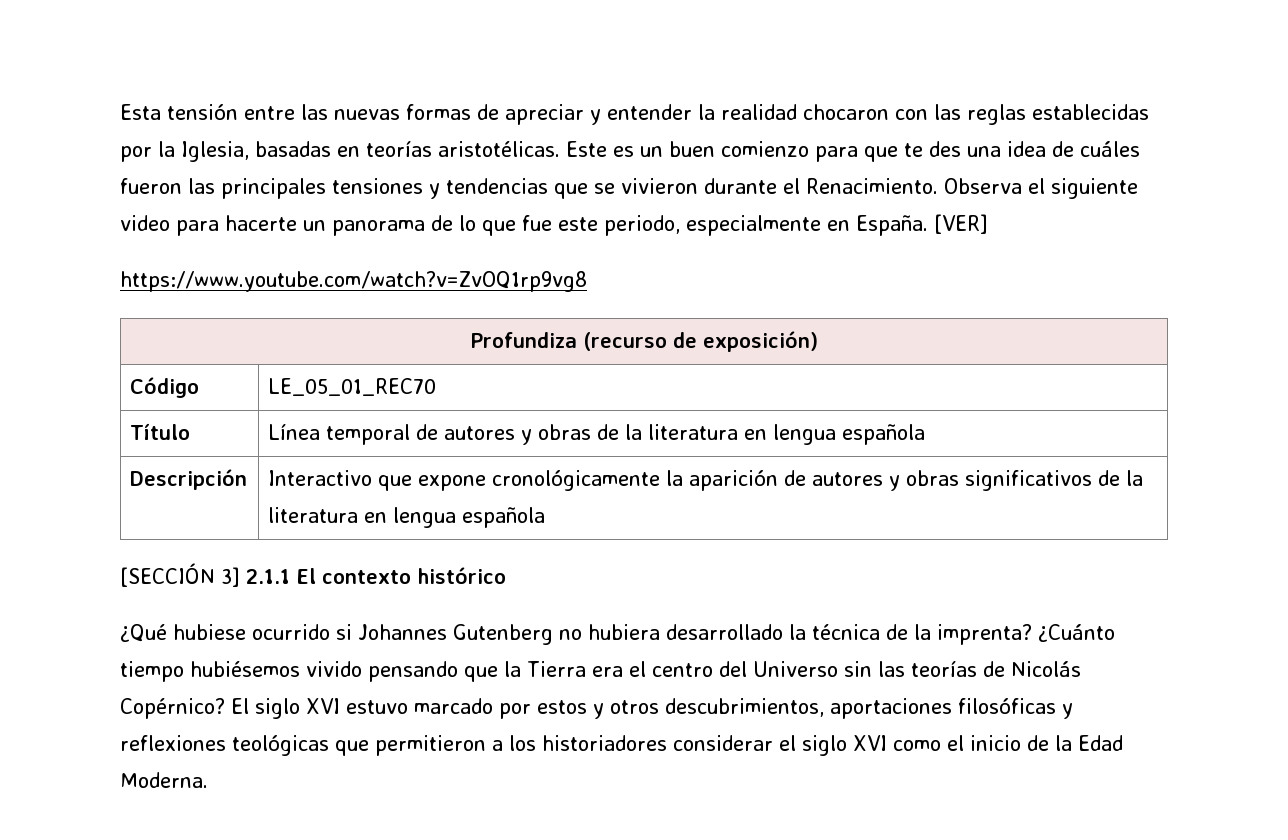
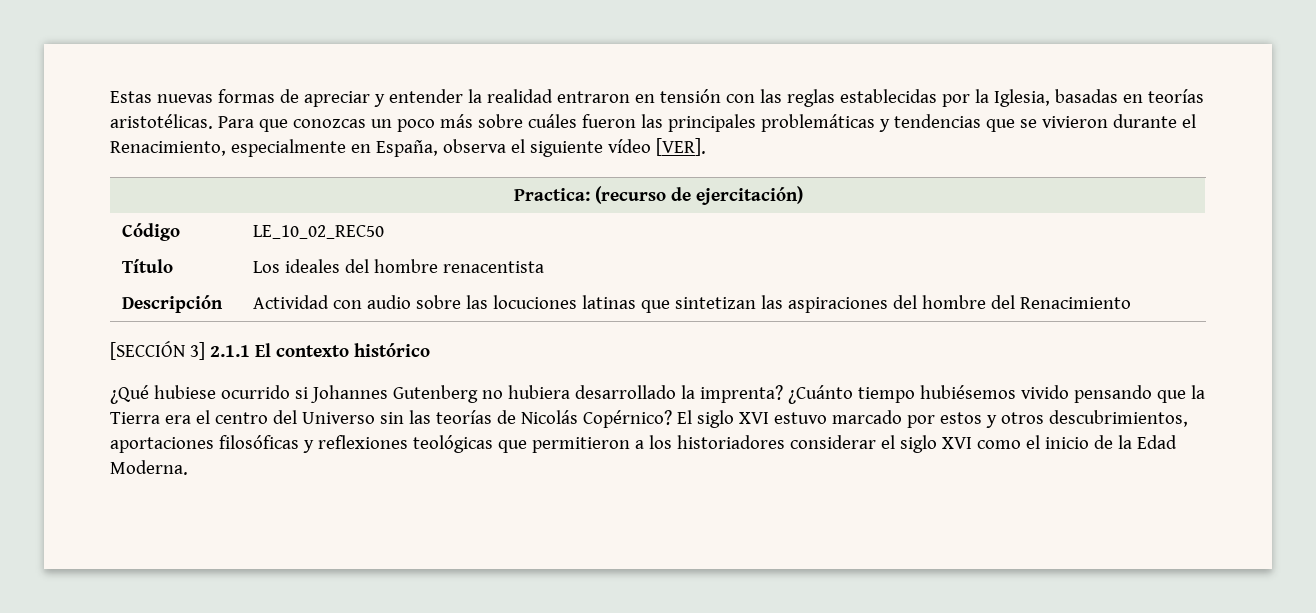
- Esta tensión entre las nuevas formas de apreciar y entender la realidad chocaron con las reglas establecidas por la Iglesia, basadas en teorías aristotélicas.
+ Estas nuevas formas de apreciar y entender la realidad entraron en tensión con las reglas establecidas por la Iglesia, basadas en teorías aristotélicas.
- Este es un buen comienzo para que te des una idea de cuáles fueron las principales tensiones y tendencias que se vivieron durante el Renacimiento. Observa el siguiente video para hacerte un panorama de lo que fue este periodo, especialmente en España. [VER]
- https://www.youtube.com/watch?v=ZvOQ1rp9vg8
- Profundiza (recurso de exposición)
+ Para que conozcas un poco más sobre cuáles fueron las principales problemáticas y tendencias que se vivieron durante el Renacimiento, especialmente en España, observa el siguiente vídeo [VER].
+ Practica: (recurso de ejercitación)
- Código | LE_05_01_REC70
+ Código | LE_10_02_REC50
- Título | Línea temporal de autores y obras de la literatura en lengua española
- Descripción | Interactivo que expone cronológicamente la aparición de autores y obras significativos de la literatura en lengua española
+ Título | Los ideales del hombre renacentista
+ Descripción | Actividad con audio sobre las locuciones latinas que sintetizan las aspiraciones del hombre del Renacimiento
- ¿Qué hubiese ocurrido si Johannes Gutenberg no hubiera desarrollado la técnica de la imprenta?
+ ¿Qué hubiese ocurrido si Johannes Gutenberg no hubiera desarrollado la imprenta?

